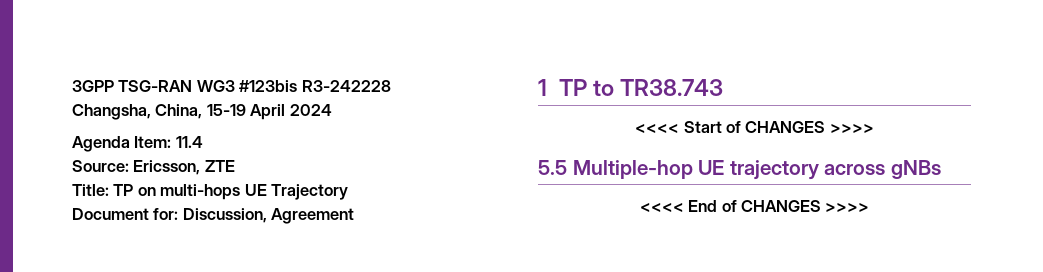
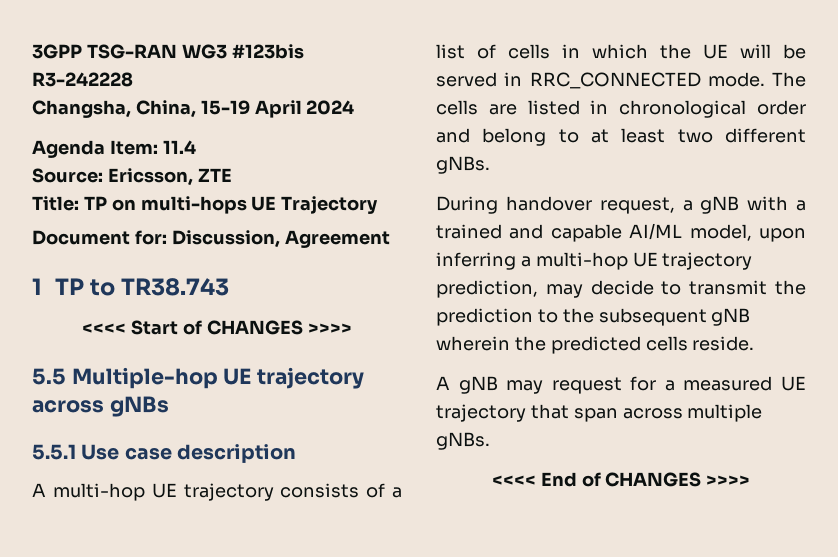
+ 5.5.1 Use case description
+ A multi-hop UE trajectory consists of a list of cells in which the UE will be served in RRC_CONNECTED mode. The cells are listed in chronological order and belong to at least two different gNBs.
+ During handover request, a gNB with a trained and capable AI/ML model, upon inferring a multi-hop UE trajectory prediction, may decide to transmit the prediction to the subsequent gNB wherein the predicted cells reside.
+ A gNB may request for a measured UE trajectory that span across multiple gNBs.

